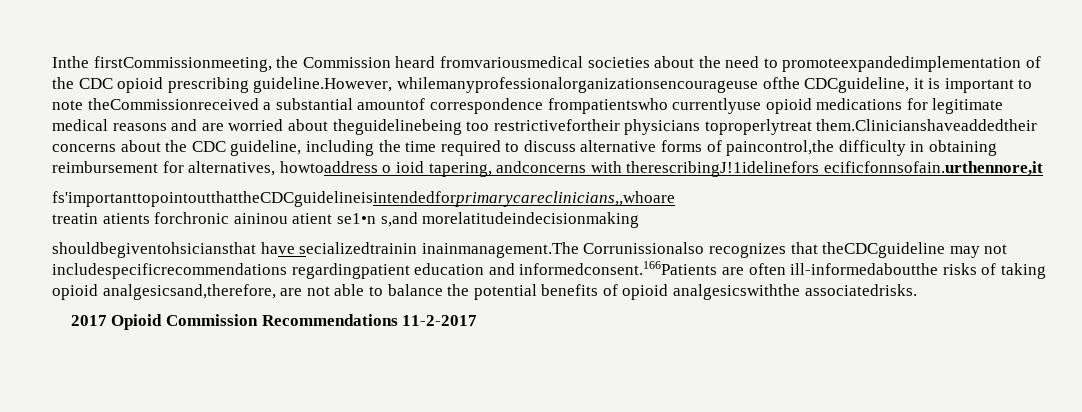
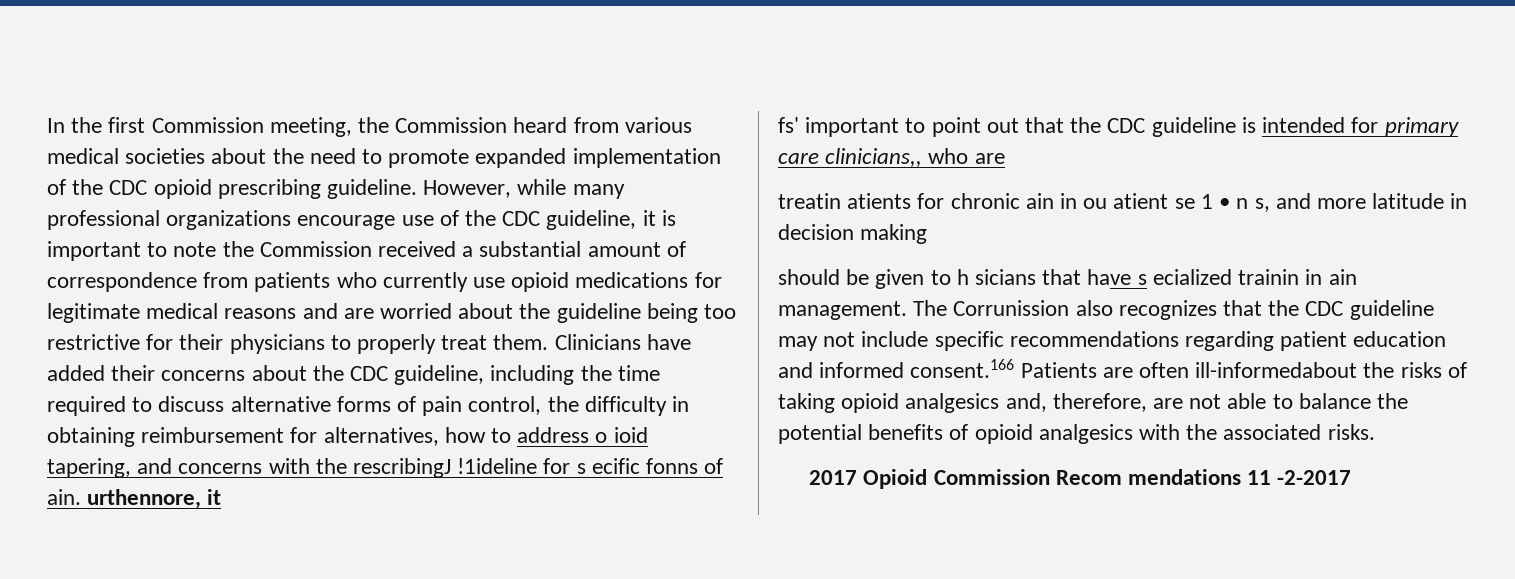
- Inthe firstCommissionmeeting, the Commission heard fromvariousmedical societies about the need to promoteexpandedimplementation of the CDC opioid prescribing guideline.However, whilemanyprofessionalorganizationsencourageuse ofthe CDCguideline, it is important to note theCommissionreceived a substantial amountof correspondence frompatientswho currentlyuse opioid medications for legitimate medical reasons and are worried about theguidelinebeing too restrictivefortheir physicians toproperlytreat them.Clinicianshaveaddedtheir concerns about the CDC guideline, including the time required to discuss alternative forms of paincontrol,the difficulty in obtaining reimbursement for alternatives, howtoaddress o ioid tapering, andconcerns with therescribingJ!1idelinefors ecificfonnsofain.urthennore,it
- fs'importanttopointoutthattheCDCguidelineisintendedforprimarycareclinicians,,whoare
- treatin atients forchronic aininou atient se1•n s,and morelatitudeindecisionmaking
- shouldbegiventohsiciansthat have secializedtrainin inainmanagement.The Corrunissionalso recognizes that theCDCguideline may not includespecificrecommendations regardingpatient education and informedconsent.166Patients are often ill-informedaboutthe risks of taking opioid analgesicsand,therefore, are not able to balance the potential benefits of opioid analgesicswiththe associatedrisks.
+ In the first Commission meeting, the Commission heard from various medical societies about the need to promote expanded implementation of the CDC opioid prescribing guideline. However, while many professional organizations encourage use of the CDC guideline, it is important to note the Commission received a substantial amount of correspondence from patients who currently use opioid medications for legitimate medical reasons and are worried about the guideline being too restrictive for their physicians to properly treat them. Clinicians have added their concerns about the CDC guideline, including the time required to discuss alternative forms of pain control, the difficulty in obtaining reimbursement for alternatives, how to address o ioid tapering, and concerns with the rescribingJ !1ideline for s ecific fonns of ain. urthennore, it
+ fs' important to point out that the CDC guideline is intended for primary care clinicians,, who are
+ treatin atients for chronic ain in ou atient se 1 • n s, and more latitude in decision making
+ should be given to h sicians that have s ecialized trainin in ain management. The Corrunission also recognizes that the CDC guideline may not include specific recommendations regarding patient education and informed consent.166 Patients are often ill-informedabout the risks of taking opioid analgesics and, therefore, are not able to balance the potential benefits of opioid analgesics with the associated risks.
- 2017 Opioid Commission Recommendations 11-2-2017
+ 2017 Opioid Commission Recom mendations 11 -2-2017

